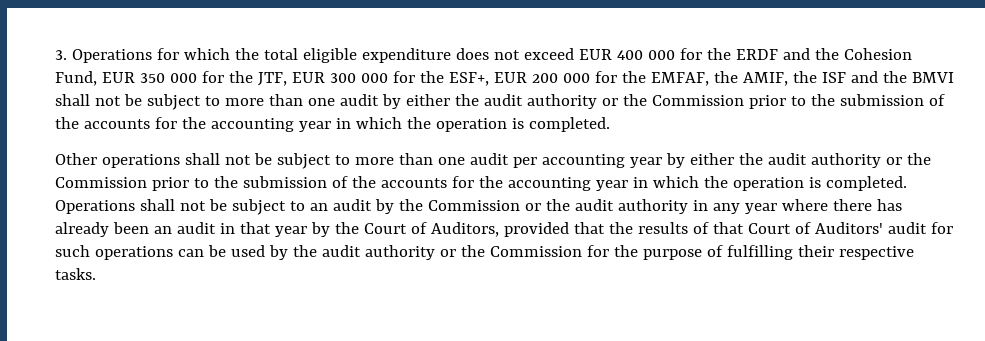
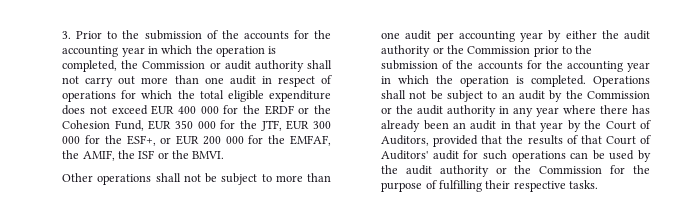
- 3. Operations for which the total eligible expenditure does not exceed EUR 400 000 for the ERDF and the Cohesion Fund, EUR 350 000 for the JTF, EUR 300 000 for the ESF+, EUR 200 000 for the EMFAF, the AMIF, the ISF and the BMVI shall not be subject to more than one audit by either the audit authority or the Commission prior to the submission of the accounts for the accounting year in which the operation is completed.
+ 3. Prior to the submission of the accounts for the accounting year in which the operation is completed, the Commission or audit authority shall not carry out more than one audit in respect of operations for which the total eligible expenditure does not exceed EUR 400 000 for the ERDF or the Cohesion Fund, EUR 350 000 for the JTF, EUR 300 000 for the ESF+, or EUR 200 000 for the EMFAF, the AMIF, the ISF or the BMVI.

